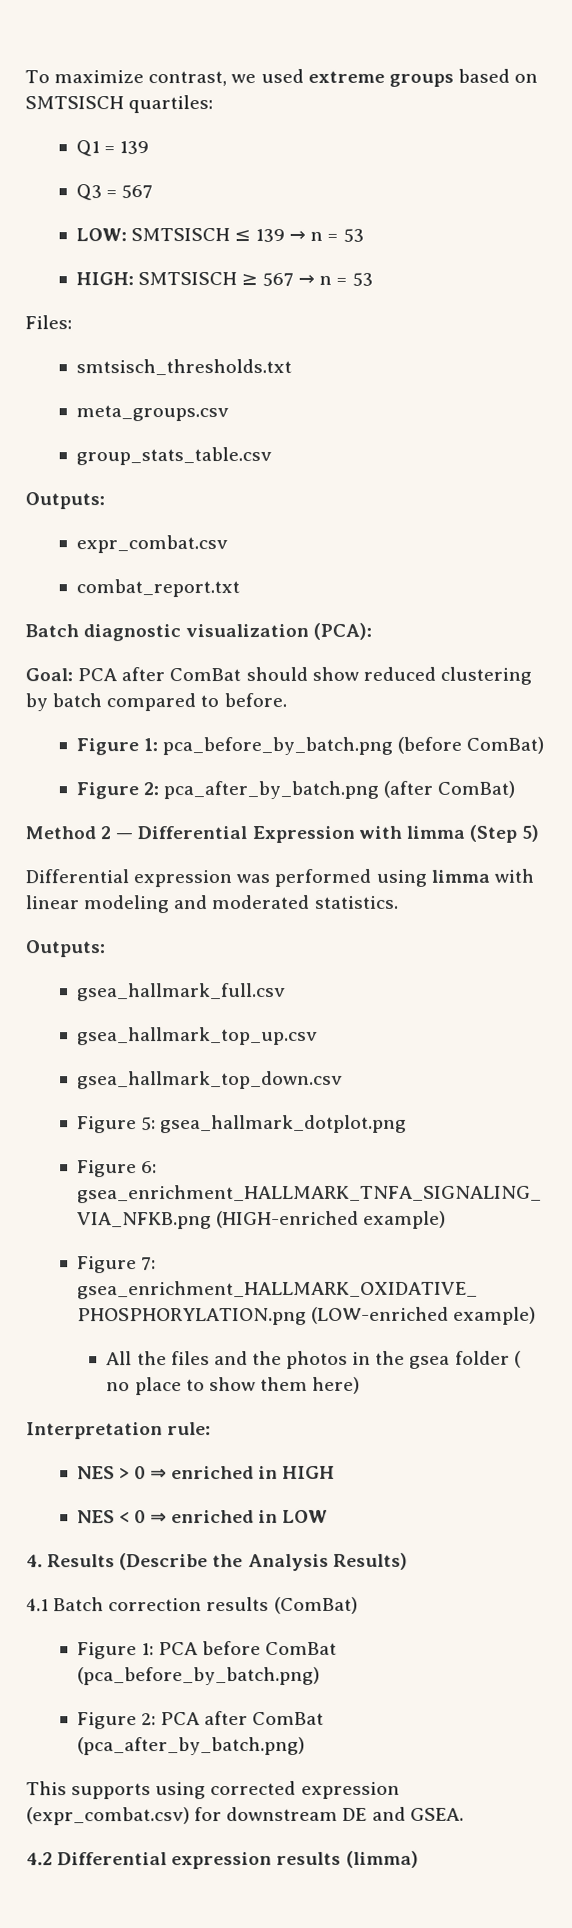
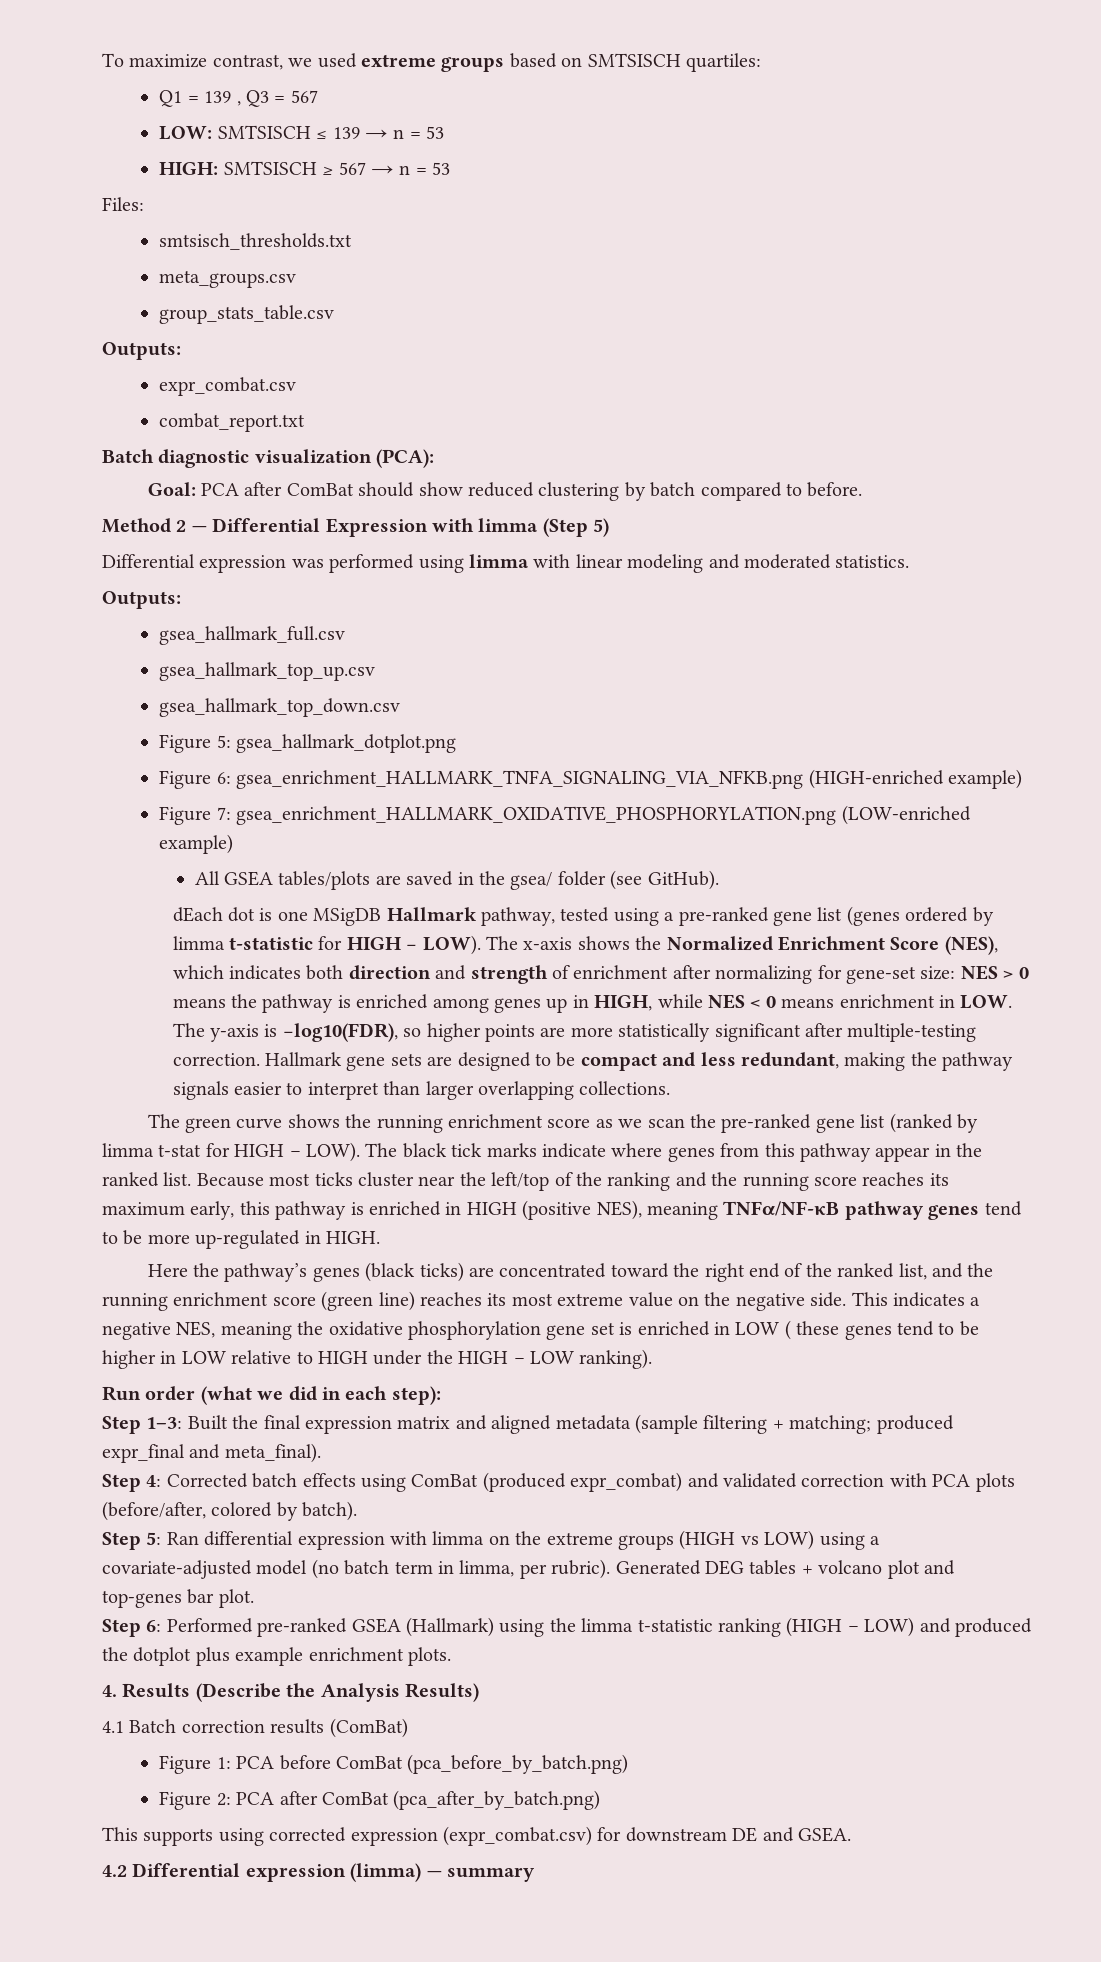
- Q1 = 139
- Q3 = 567
+ Q1 = 139 , Q3 = 567
- Figure 1: pca_before_by_batch.png (before ComBat)
- Figure 2: pca_after_by_batch.png (after ComBat)
- All the files and the photos in the gsea folder ( no place to show them here)
- Interpretation rule:
- NES > 0 ⇒ enriched in HIGH
- NES < 0 ⇒ enriched in LOW
+ All GSEA tables/plots are saved in the gsea/ folder (see GitHub).
+ dEach dot is one MSigDB Hallmark pathway, tested using a pre-ranked gene list (genes ordered by limma t-statistic for HIGH − LOW). The x-axis shows the Normalized Enrichment Score (NES), which indicates both direction and strength of enrichment after normalizing for gene-set size: NES > 0 means the pathway is enriched among genes up in HIGH, while NES < 0 means enrichment in LOW. The y-axis is −log10(FDR), so higher points are more statistically significant after multiple-testing correction. Hallmark gene sets are designed to be compact and less redundant, making the pathway signals easier to interpret than larger overlapping collections.
+ The green curve shows the running enrichment score as we scan the pre-ranked gene list (ranked by limma t-stat for HIGH − LOW). The black tick marks indicate where genes from this pathway appear in the ranked list. Because most ticks cluster near the left/top of the ranking and the running score reaches its maximum early, this pathway is enriched in HIGH (positive NES), meaning TNFα/NF-κB pathway genes tend to be more up-regulated in HIGH.
+ Here the pathway’s genes (black ticks) are concentrated toward the right end of the ranked list, and the running enrichment score (green line) reaches its most extreme value on the negative side. This indicates a negative NES, meaning the oxidative phosphorylation gene set is enriched in LOW ( these genes tend to be higher in LOW relative to HIGH under the HIGH − LOW ranking).
+ Run order (what we did in each step):
+ Step 1–3: Built the final expression matrix and aligned metadata (sample filtering + matching; produced expr_final and meta_final).
+ Step 4: Corrected batch effects using ComBat (produced expr_combat) and validated correction with PCA plots (before/after, colored by batch).
+ Step 5: Ran differential expression with limma on the extreme groups (HIGH vs LOW) using a covariate-adjusted model (no batch term in limma, per rubric). Generated DEG tables + volcano plot and top-genes bar plot.
+ Step 6: Performed pre-ranked GSEA (Hallmark) using the limma t-statistic ranking (HIGH − LOW) and produced the dotplot plus example enrichment plots.
- 4.2 Differential expression results (limma)
+ 4.2 Differential expression (limma) — summary

